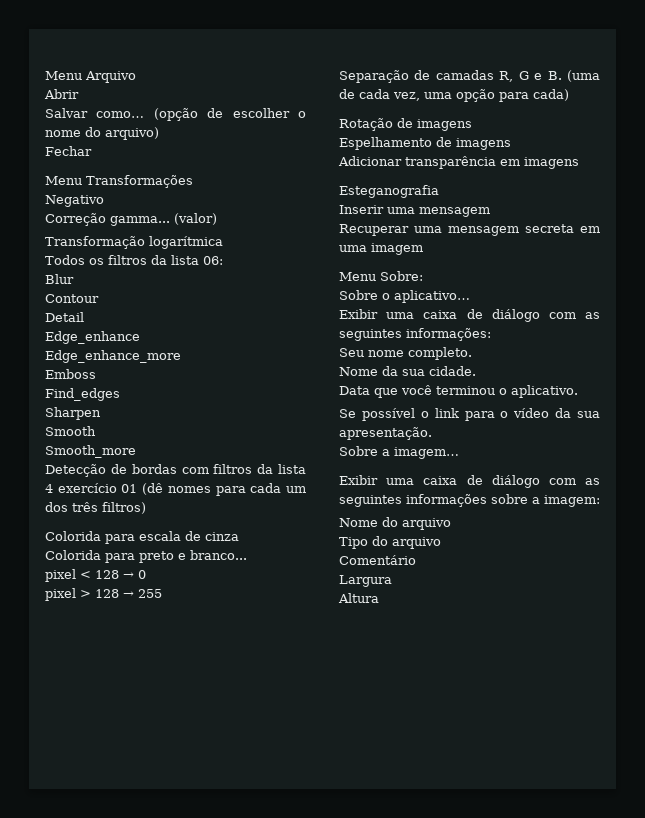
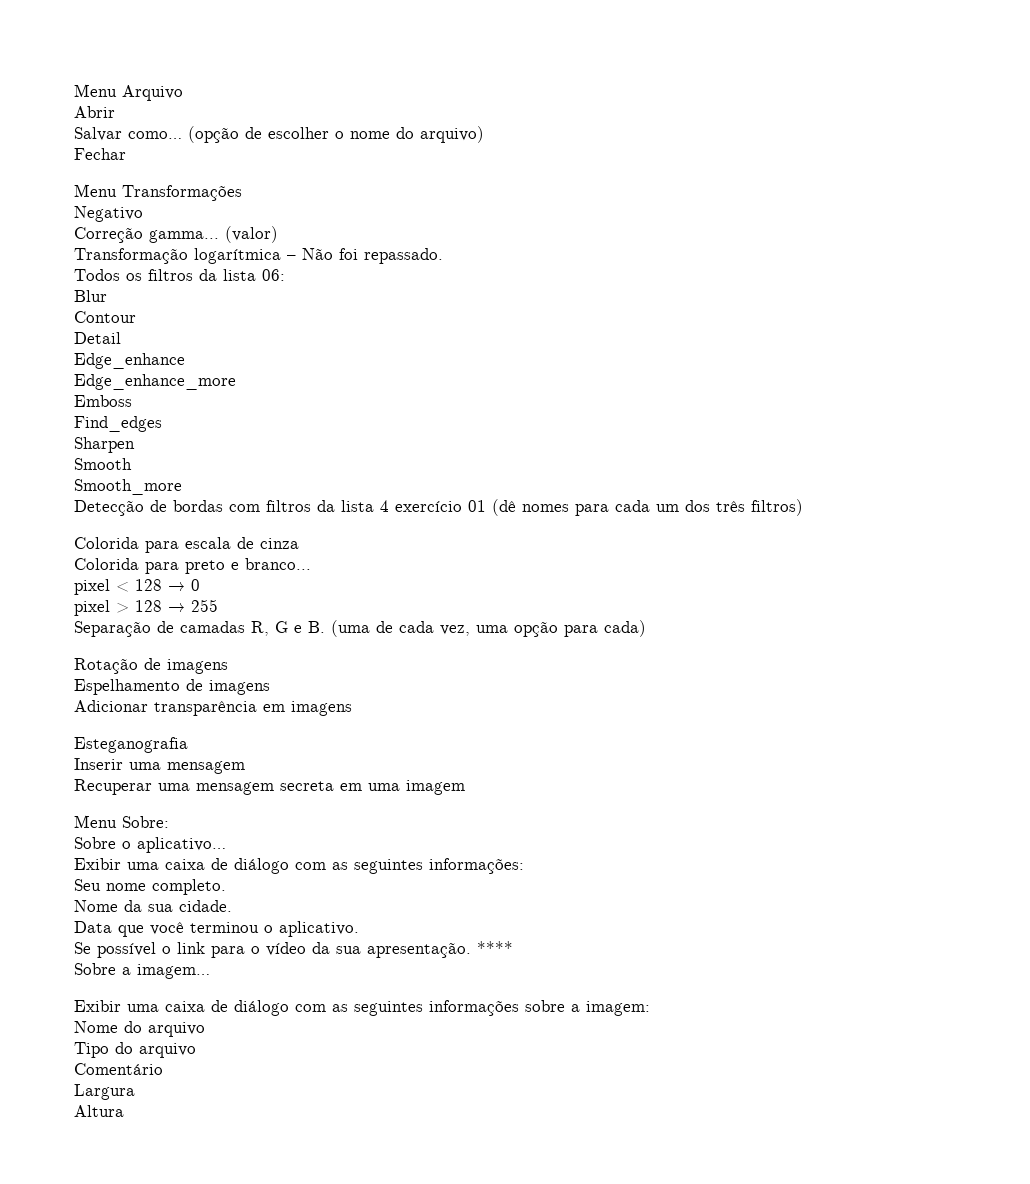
- Transformação logarítmica
+ Transformação logarítmica – Não foi repassado.
+ ****

